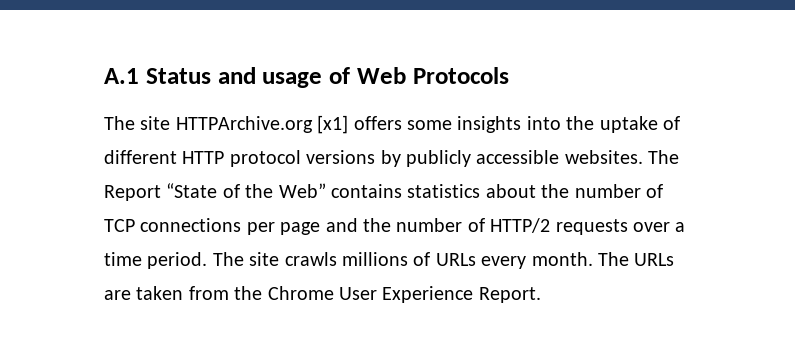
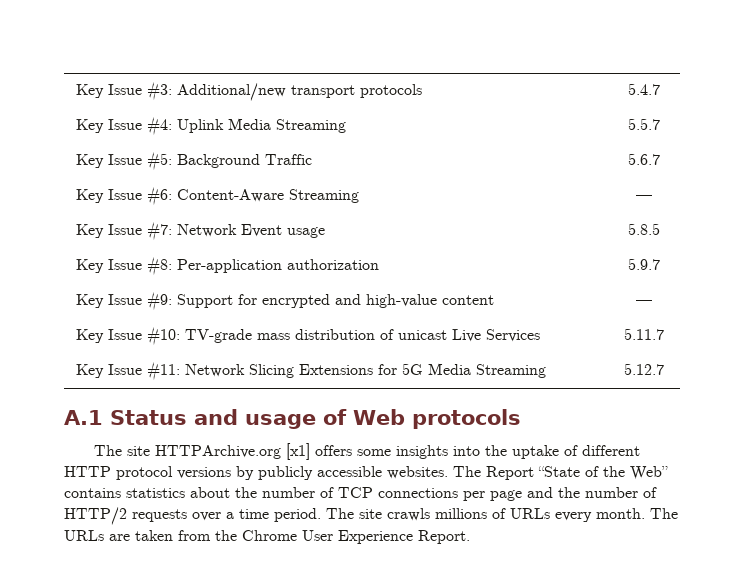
+ Key Issue #3: Additional/new transport protocols | 5.4.7
+ Key Issue #4: Uplink Media Streaming | 5.5.7
+ Key Issue #5: Background Traffic | 5.6.7
+ Key Issue #6: Content-Aware Streaming | —
+ Key Issue #7: Network Event usage | 5.8.5
+ Key Issue #8: Per-application authorization | 5.9.7
+ Key Issue #9: Support for encrypted and high-value content | —
+ Key Issue #10: TV-grade mass distribution of unicast Live Services | 5.11.7
+ Key Issue #11: Network Slicing Extensions for 5G Media Streaming | 5.12.7
- A.1 Status and usage of Web Protocols
+ A.1 Status and usage of Web protocols

